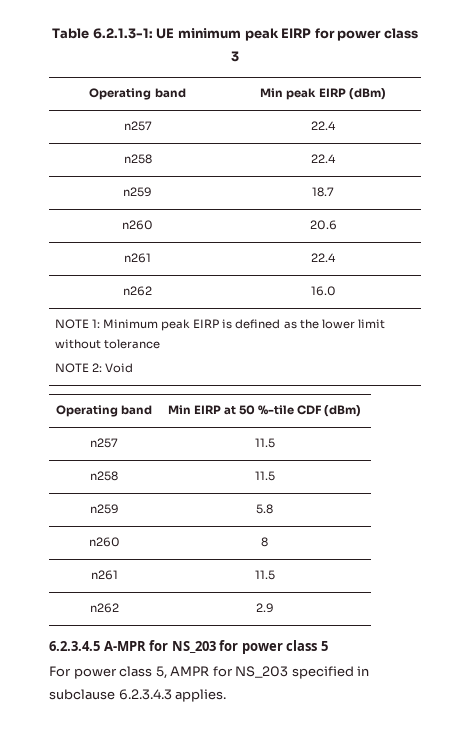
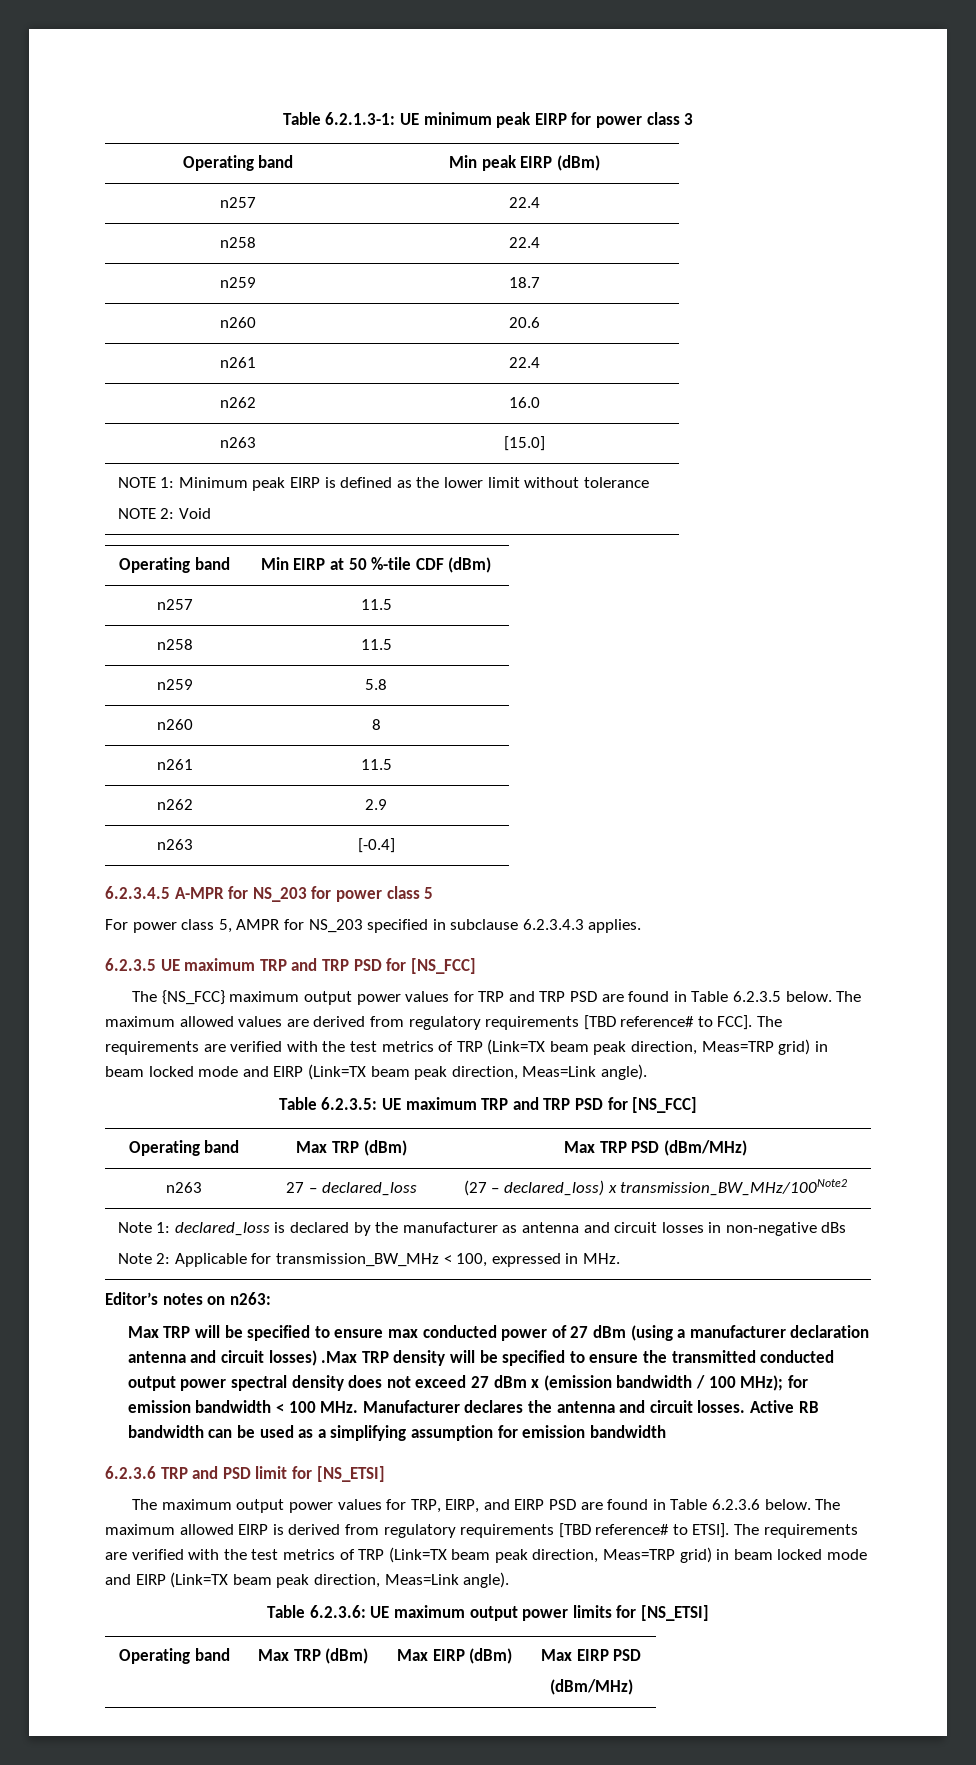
+ n263 | [15.0]
+ n263 | [-0.4]
+ 6.2.3.5 UE maximum TRP and TRP PSD for [NS_FCC]
+ The {NS_FCC} maximum output power values for TRP and TRP PSD are found in Table 6.2.3.5 below. The maximum allowed values are derived from regulatory requirements [TBD reference# to FCC]. The requirements are verified with the test metrics of TRP (Link=TX beam peak direction, Meas=TRP grid) in beam locked mode and EIRP (Link=TX beam peak direction, Meas=Link angle).
+ Table 6.2.3.5: UE maximum TRP and TRP PSD for [NS_FCC]
+ Operating band | Max TRP (dBm) | Max TRP PSD (dBm/MHz)
+ n263 | 27 – declared_loss | (27 – declared_loss) x transmission_BW_MHz/100Note2
+ Note 1: declared_loss is declared by the manufacturer as antenna and circuit losses in non-negative dBs
+ Note 2: Applicable for transmission_BW_MHz < 100, expressed in MHz.
+ Editor’s notes on n263:
+ Max TRP will be specified to ensure max conducted power of 27 dBm (using a manufacturer declaration antenna and circuit losses) .Max TRP density will be specified to ensure the transmitted conducted output power spectral density does not exceed 27 dBm x (emission bandwidth / 100 MHz); for emission bandwidth < 100 MHz. Manufacturer declares the antenna and circuit losses. Active RB bandwidth can be used as a simplifying assumption for emission bandwidth
+ 6.2.3.6 TRP and PSD limit for [NS_ETSI]
+ The maximum output power values for TRP, EIRP, and EIRP PSD are found in Table 6.2.3.6 below. The maximum allowed EIRP is derived from regulatory requirements [TBD reference# to ETSI]. The requirements are verified with the test metrics of TRP (Link=TX beam peak direction, Meas=TRP grid) in beam locked mode and EIRP (Link=TX beam peak direction, Meas=Link angle).
+ Table 6.2.3.6: UE maximum output power limits for [NS_ETSI]
+ Operating band | Max TRP (dBm) | Max EIRP (dBm) | Max EIRP PSD
+ (dBm/MHz)

